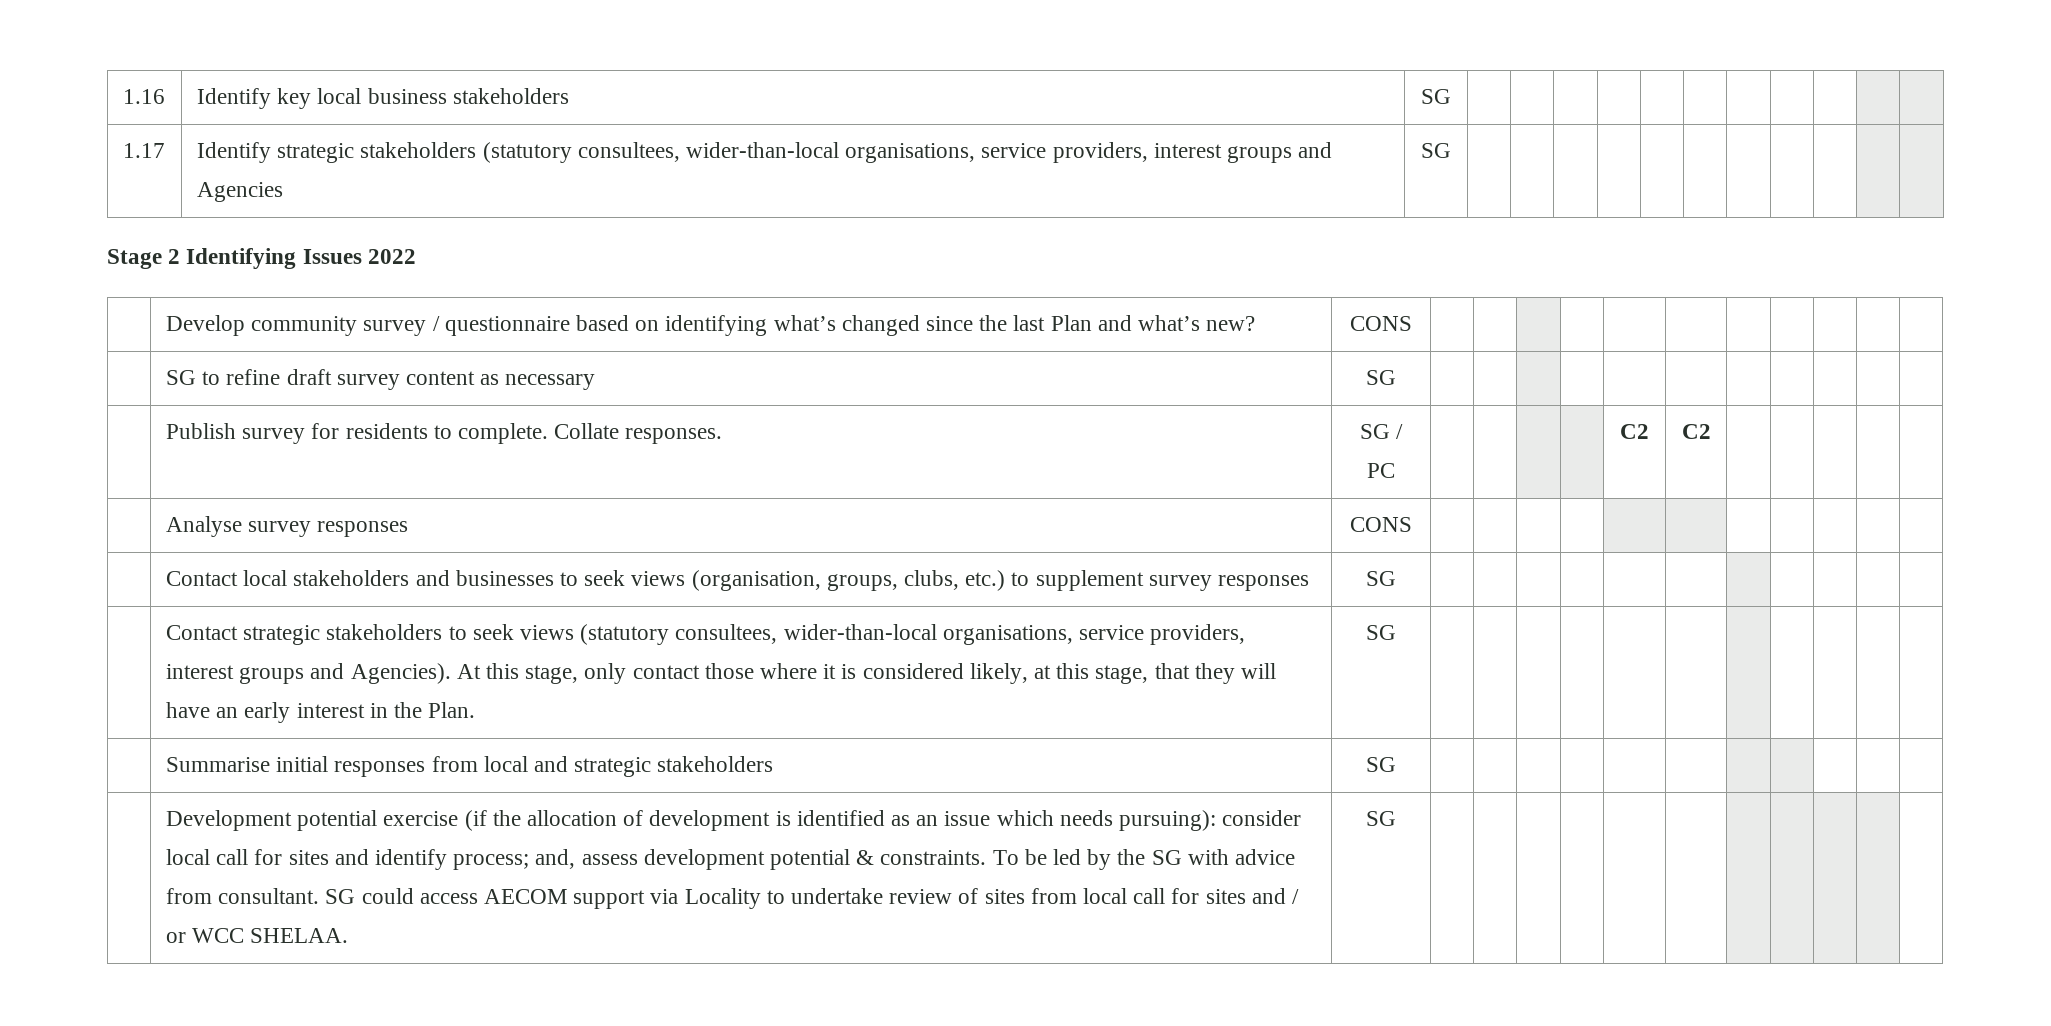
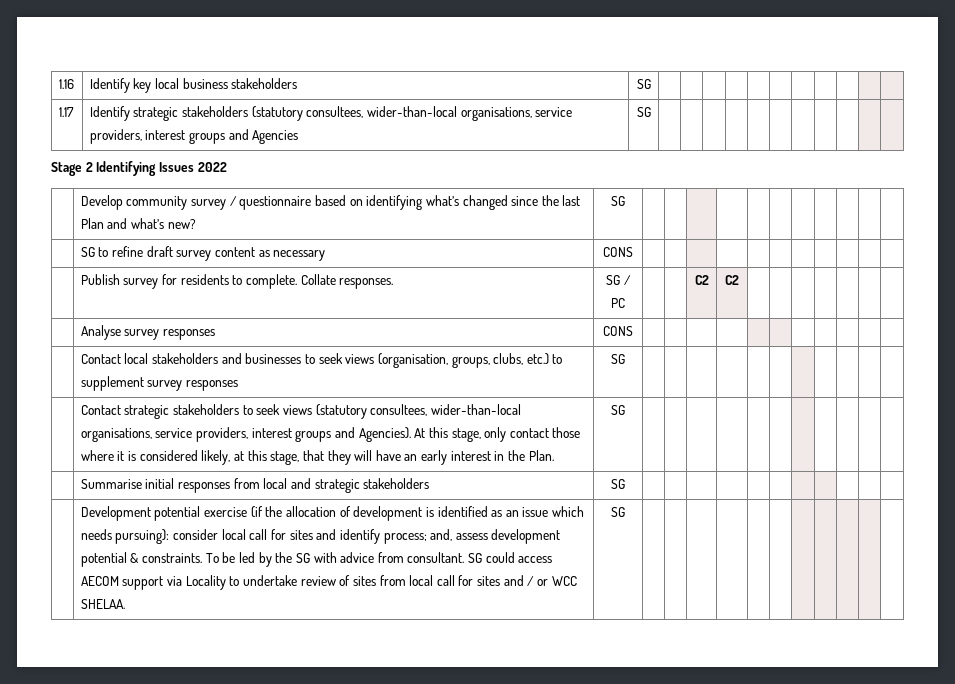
- | Develop community survey / questionnaire based on identifying what’s changed since the last Plan and what’s new? | CONS | | | | | | | | | | |
+ | Develop community survey / questionnaire based on identifying what’s changed since the last Plan and what’s new? | SG | | | | | | | | | | |
- | SG to refine draft survey content as necessary | SG | | | | | | | | | | |
+ | SG to refine draft survey content as necessary | CONS | | | | | | | | | | |
- | Publish survey for residents to complete. Collate responses. | SG / PC | | | | | C2 | C2 | | | | |
+ | Publish survey for residents to complete. Collate responses. | SG / PC | | | C2 | C2 | | | | | | |

